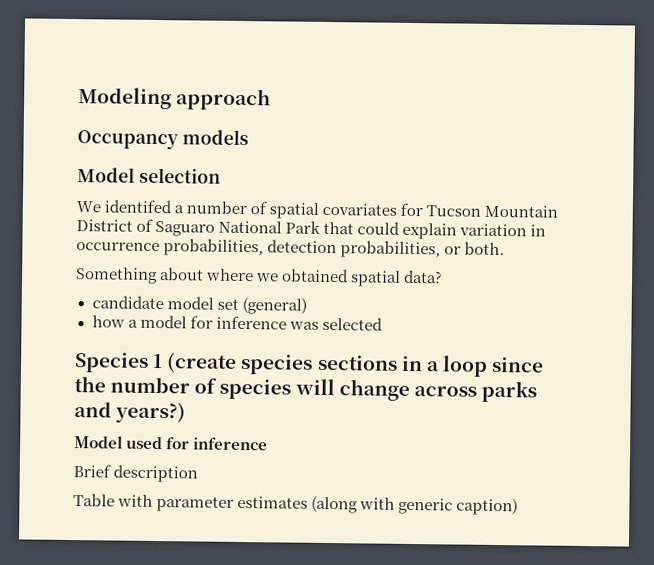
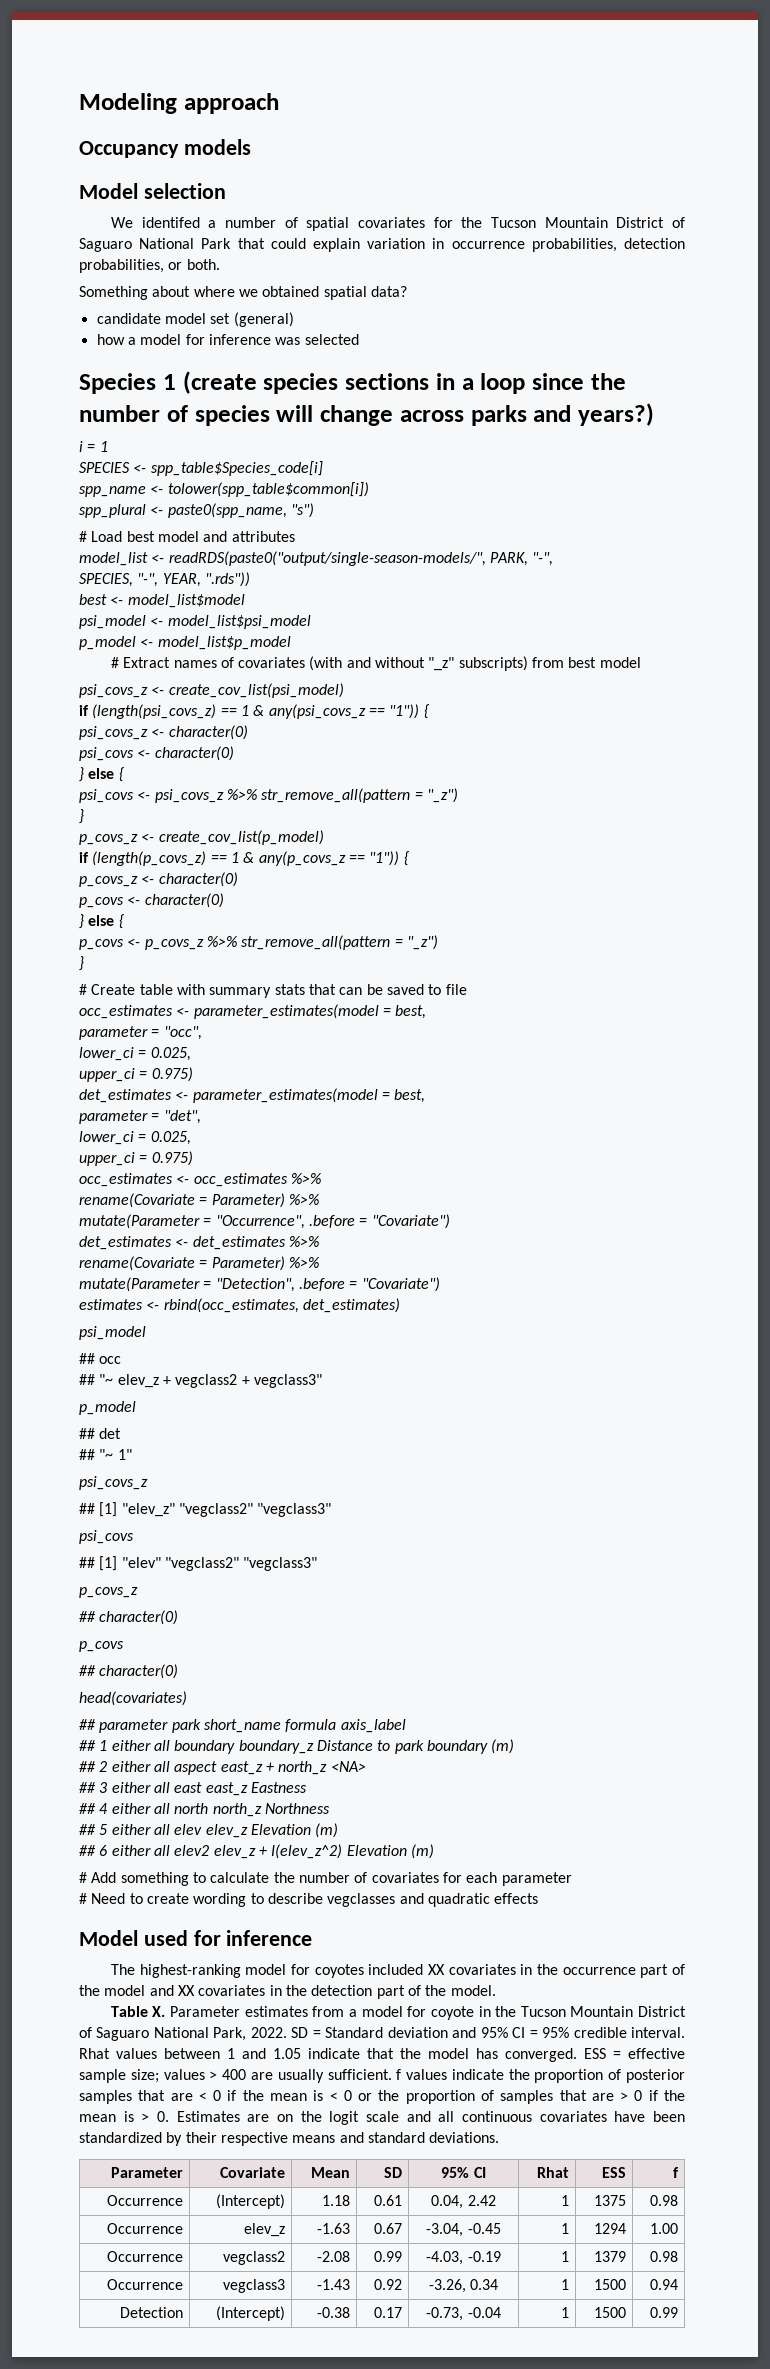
- We identifed a number of spatial covariates for Tucson Mountain District of Saguaro National Park that could explain variation in occurrence probabilities, detection probabilities, or both.
+ We identifed a number of spatial covariates for the Tucson Mountain District of Saguaro National Park that could explain variation in occurrence probabilities, detection probabilities, or both.
+ i = 1
+ SPECIES <- spp_table$Species_code[i]
+ spp_name <- tolower(spp_table$common[i])
+ spp_plural <- paste0(spp_name, "s")
+ # Load best model and attributes
+ model_list <- readRDS(paste0("output/single-season-models/", PARK, "-",
+ SPECIES, "-", YEAR, ".rds"))
+ best <- model_list$model
+ psi_model <- model_list$psi_model
+ p_model <- model_list$p_model
+ # Extract names of covariates (with and without "_z" subscripts) from best model
+ psi_covs_z <- create_cov_list(psi_model)
+ if (length(psi_covs_z) == 1 & any(psi_covs_z == "1")) {
+ psi_covs_z <- character(0)
+ psi_covs <- character(0)
+ } else {
+ psi_covs <- psi_covs_z %>% str_remove_all(pattern = "_z")
+ }
+ p_covs_z <- create_cov_list(p_model)
+ if (length(p_covs_z) == 1 & any(p_covs_z == "1")) {
+ p_covs_z <- character(0)
+ p_covs <- character(0)
+ } else {
+ p_covs <- p_covs_z %>% str_remove_all(pattern = "_z")
+ }
+ # Create table with summary stats that can be saved to file
+ occ_estimates <- parameter_estimates(model = best,
+ parameter = "occ",
+ lower_ci = 0.025,
+ upper_ci = 0.975)
+ det_estimates <- parameter_estimates(model = best,
+ parameter = "det",
+ lower_ci = 0.025,
+ upper_ci = 0.975)
+ occ_estimates <- occ_estimates %>%
+ rename(Covariate = Parameter) %>%
+ mutate(Parameter = "Occurrence", .before = "Covariate")
+ det_estimates <- det_estimates %>%
+ rename(Covariate = Parameter) %>%
+ mutate(Parameter = "Detection", .before = "Covariate")
+ estimates <- rbind(occ_estimates, det_estimates)
+ psi_model
+ ## occ
+ ## "~ elev_z + vegclass2 + vegclass3"
+ p_model
+ ## det
+ ## "~ 1"
+ psi_covs_z
+ ## [1] "elev_z" "vegclass2" "vegclass3"
+ psi_covs
+ ## [1] "elev" "vegclass2" "vegclass3"
+ p_covs_z
+ ## character(0)
+ p_covs
+ ## character(0)
+ head(covariates)
+ ## parameter park short_name formula axis_label
+ ## 1 either all boundary boundary_z Distance to park boundary (m)
+ ## 2 either all aspect east_z + north_z <NA>
+ ## 3 either all east east_z Eastness
+ ## 4 either all north north_z Northness
+ ## 5 either all elev elev_z Elevation (m)
+ ## 6 either all elev2 elev_z + I(elev_z^2) Elevation (m)
+ # Add something to calculate the number of covariates for each parameter
+ # Need to create wording to describe vegclasses and quadratic effects
  Model used for inference
- Brief description
- Table with parameter estimates (along with generic caption)
+ The highest-ranking model for coyotes included XX covariates in the occurrence part of the model and XX covariates in the detection part of the model.
+ Table X. Parameter estimates from a model for coyote in the Tucson Mountain District of Saguaro National Park, 2022. SD = Standard deviation and 95% CI = 95% credible interval. Rhat values between 1 and 1.05 indicate that the model has converged. ESS = effective sample size; values > 400 are usually sufficient. f values indicate the proportion of posterior samples that are < 0 if the mean is < 0 or the proportion of samples that are > 0 if the mean is > 0. Estimates are on the logit scale and all continuous covariates have been standardized by their respective means and standard deviations.
+ Parameter | Covariate | Mean | SD | 95% CI | Rhat | ESS | f
+ Occurrence | (Intercept) | 1.18 | 0.61 | 0.04, 2.42 | 1 | 1375 | 0.98
+ Occurrence | elev_z | -1.63 | 0.67 | -3.04, -0.45 | 1 | 1294 | 1.00
+ Occurrence | vegclass2 | -2.08 | 0.99 | -4.03, -0.19 | 1 | 1379 | 0.98
+ Occurrence | vegclass3 | -1.43 | 0.92 | -3.26, 0.34 | 1 | 1500 | 0.94
+ Detection | (Intercept) | -0.38 | 0.17 | -0.73, -0.04 | 1 | 1500 | 0.99

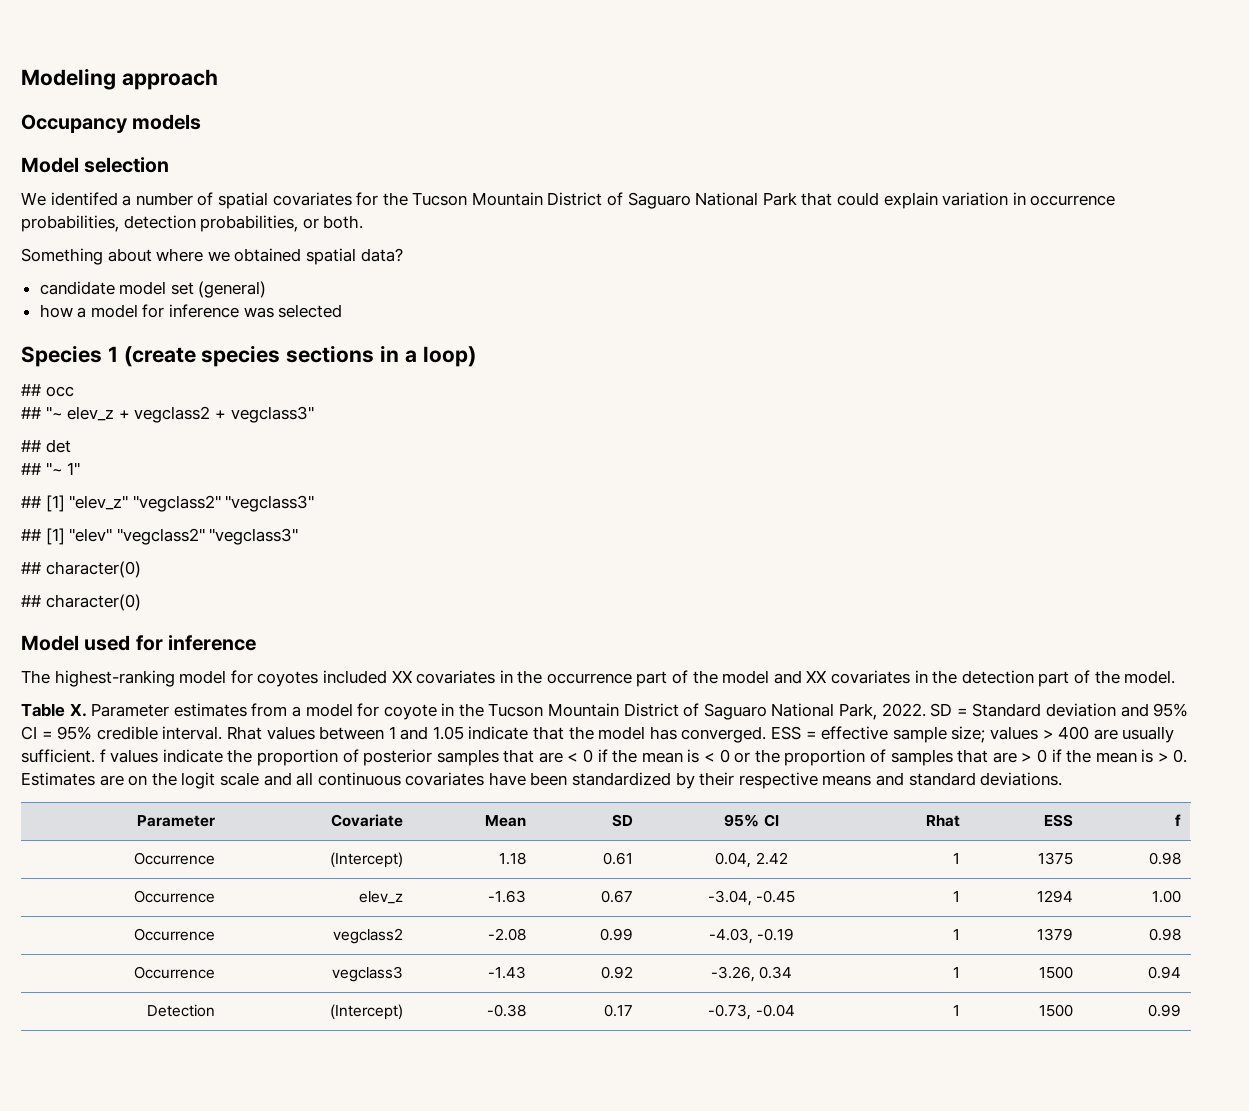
- Species 1 (create species sections in a loop since the number of species will change across parks and years?)
- i = 1
- SPECIES <- spp_table$Species_code[i]
- spp_name <- tolower(spp_table$common[i])
- spp_plural <- paste0(spp_name, "s")
- # Load best model and attributes
- model_list <- readRDS(paste0("output/single-season-models/", PARK, "-",
- SPECIES, "-", YEAR, ".rds"))
- best <- model_list$model
- psi_model <- model_list$psi_model
- p_model <- model_list$p_model
- # Extract names of covariates (with and without "_z" subscripts) from best model
- psi_covs_z <- create_cov_list(psi_model)
- if (length(psi_covs_z) == 1 & any(psi_covs_z == "1")) {
- psi_covs_z <- character(0)
- psi_covs <- character(0)
- } else {
- psi_covs <- psi_covs_z %>% str_remove_all(pattern = "_z")
- }
- p_covs_z <- create_cov_list(p_model)
- if (length(p_covs_z) == 1 & any(p_covs_z == "1")) {
- p_covs_z <- character(0)
- p_covs <- character(0)
- } else {
- p_covs <- p_covs_z %>% str_remove_all(pattern = "_z")
- }
- # Create table with summary stats that can be saved to file
- occ_estimates <- parameter_estimates(model = best,
- parameter = "occ",
- lower_ci = 0.025,
- upper_ci = 0.975)
- det_estimates <- parameter_estimates(model = best,
- parameter = "det",
- lower_ci = 0.025,
- upper_ci = 0.975)
- occ_estimates <- occ_estimates %>%
- rename(Covariate = Parameter) %>%
- mutate(Parameter = "Occurrence", .before = "Covariate")
- det_estimates <- det_estimates %>%
- rename(Covariate = Parameter) %>%
- mutate(Parameter = "Detection", .before = "Covariate")
- estimates <- rbind(occ_estimates, det_estimates)
- psi_model
+ Species 1 (create species sections in a loop)
  ## "~ elev_z + vegclass2 + vegclass3"
- p_model
  ## "~ 1"
- psi_covs_z
  ## [1] "elev_z" "vegclass2" "vegclass3"
- psi_covs
  ## [1] "elev" "vegclass2" "vegclass3"
- p_covs_z
  ## character(0)
- p_covs
  ## character(0)
- head(covariates)
- ## parameter park short_name formula axis_label
- ## 1 either all boundary boundary_z Distance to park boundary (m)
- ## 2 either all aspect east_z + north_z <NA>
- ## 3 either all east east_z Eastness
- ## 4 either all north north_z Northness
- ## 5 either all elev elev_z Elevation (m)
- ## 6 either all elev2 elev_z + I(elev_z^2) Elevation (m)
- # Add something to calculate the number of covariates for each parameter
- # Need to create wording to describe vegclasses and quadratic effects

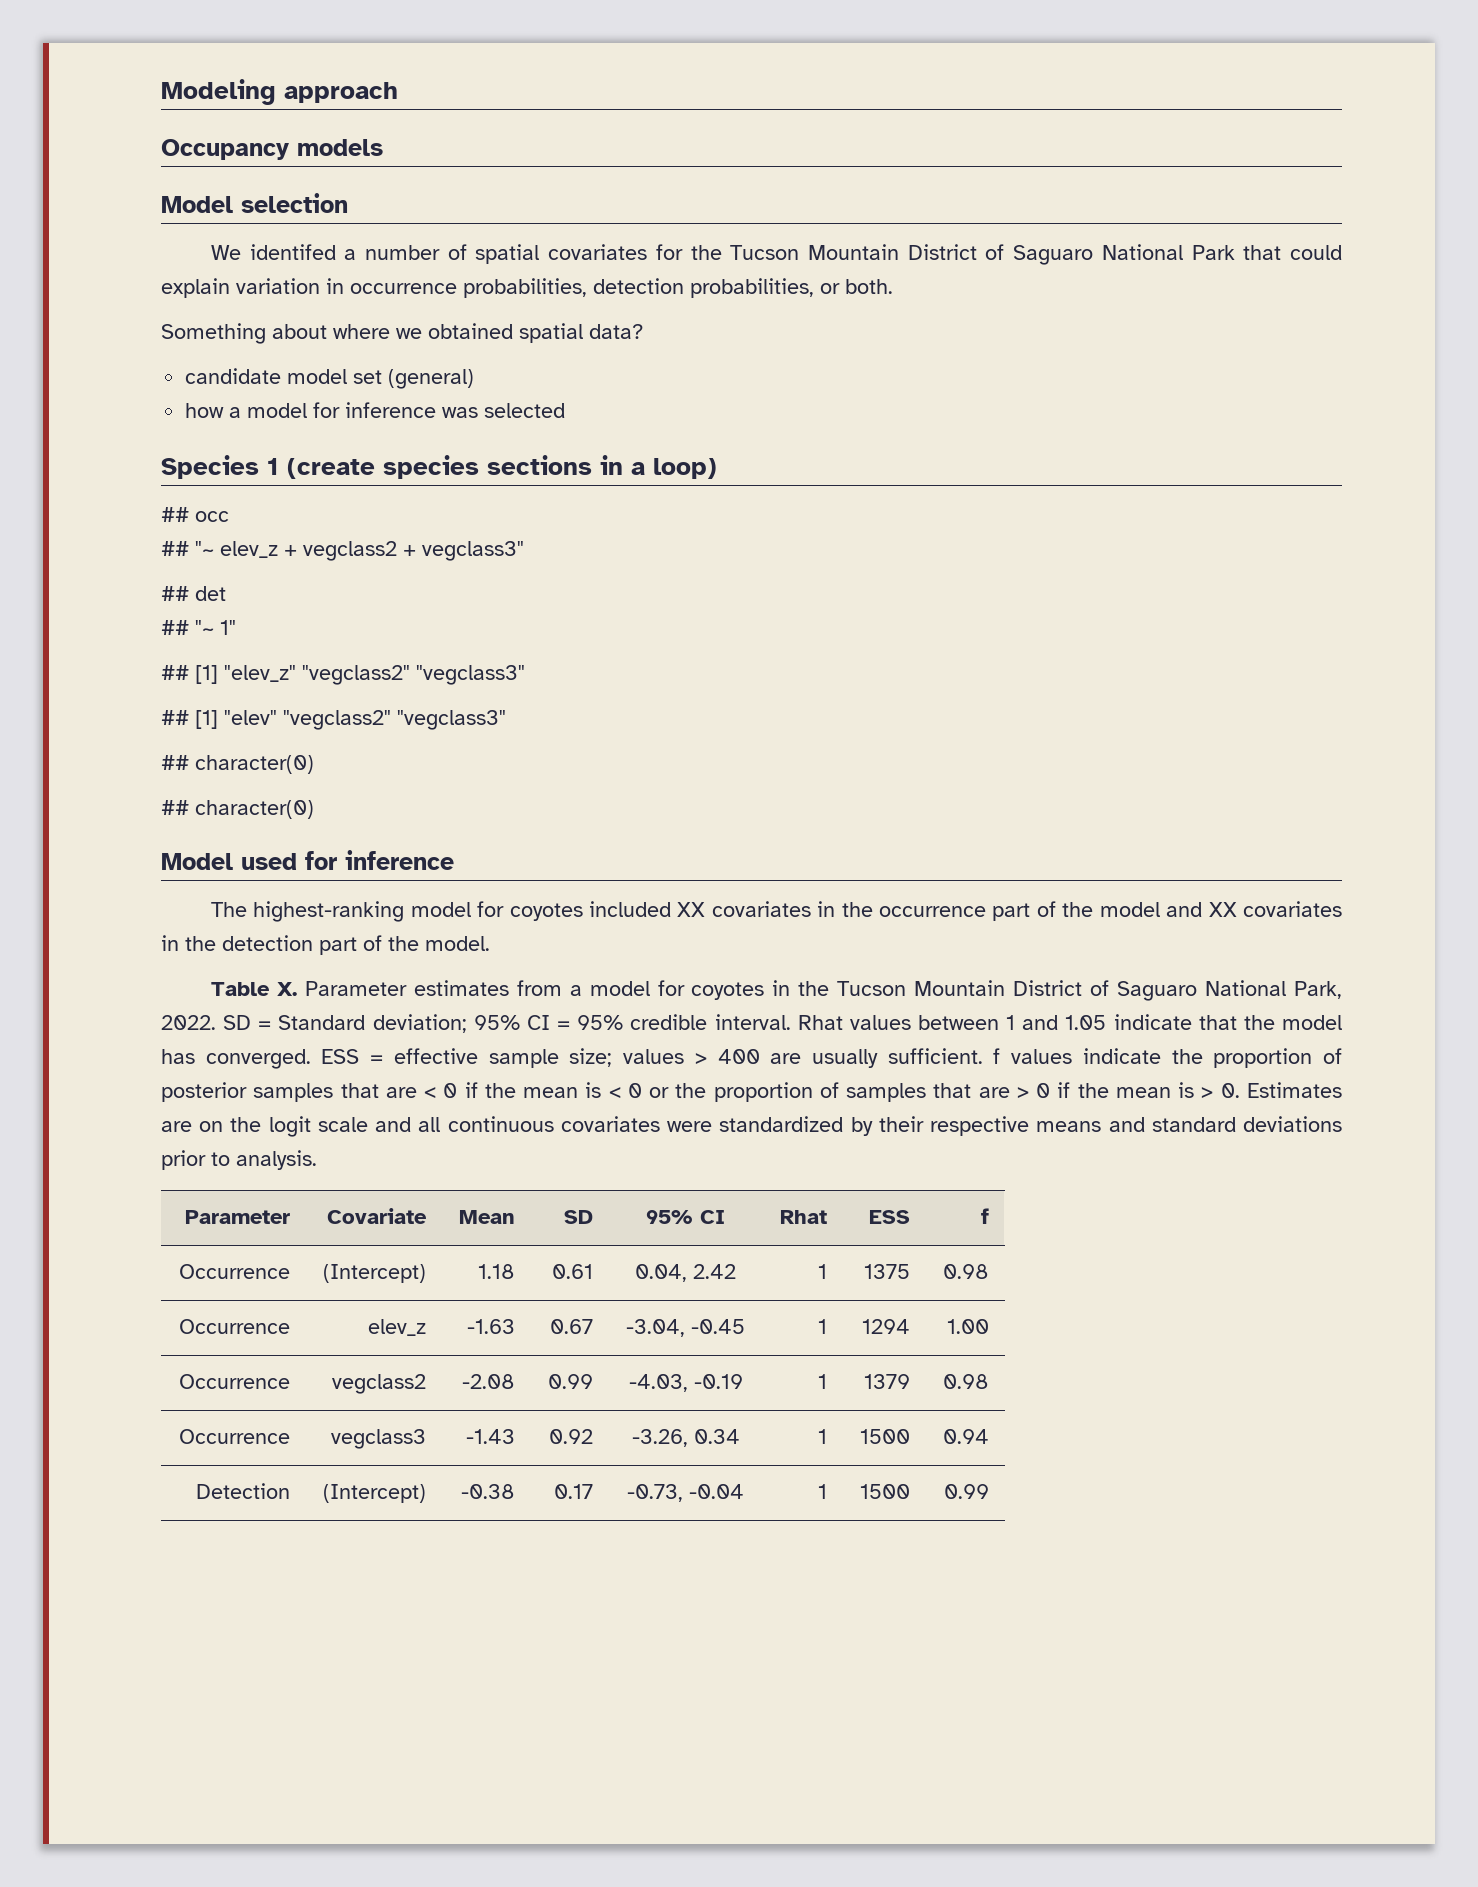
- Table X. Parameter estimates from a model for coyote in the Tucson Mountain District of Saguaro National Park, 2022.
+ Table X. Parameter estimates from a model for coyotes in the Tucson Mountain District of Saguaro National Park, 2022.
- SD = Standard deviation and 95% CI = 95% credible interval.
+ SD = Standard deviation; 95% CI = 95% credible interval.
- values > 400 are usually sufficient. f values indicate the proportion of posterior samples that are < 0 if the mean is < 0 or the proportion of samples that are > 0 if the mean is > 0. Estimates are on the logit scale and all continuous covariates have been standardized by their respective means and standard deviations.
+ values > 400 are usually sufficient. f values indicate the proportion of posterior samples that are < 0 if the mean is < 0 or the proportion of samples that are > 0 if the mean is > 0. Estimates are on the logit scale and all continuous covariates were standardized by their respective means and standard deviations prior to analysis.

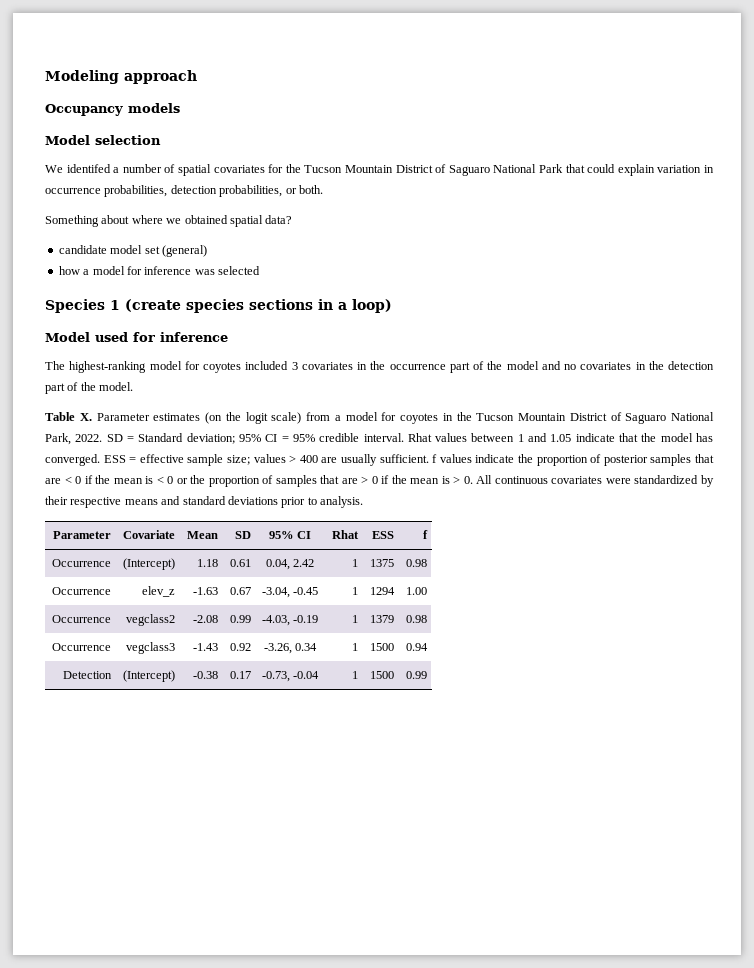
- ## occ
- ## "~ elev_z + vegclass2 + vegclass3"
- ## det
- ## "~ 1"
- ## [1] "elev_z" "vegclass2" "vegclass3"
- ## [1] "elev" "vegclass2" "vegclass3"
- ## character(0)
- ## character(0)
- The highest-ranking model for coyotes included XX covariates in the occurrence part of the model and XX covariates in the detection part of the model.
+ The highest-ranking model for coyotes included 3 covariates in the occurrence part of the model and no covariates in the detection part of the model.
- Table X. Parameter estimates from a model for coyotes in the Tucson Mountain District of Saguaro National Park, 2022.
+ Table X. Parameter estimates (on the logit scale) from a model for coyotes in the Tucson Mountain District of Saguaro National Park, 2022.
- ESS = effective sample size; values > 400 are usually sufficient. f values indicate the proportion of posterior samples that are < 0 if the mean is < 0 or the proportion of samples that are > 0 if the mean is > 0. Estimates are on the logit scale and all continuous covariates were standardized by their respective means and standard deviations prior to analysis.
+ ESS = effective sample size; values > 400 are usually sufficient. f values indicate the proportion of posterior samples that are < 0 if the mean is < 0 or the proportion of samples that are > 0 if the mean is > 0. All continuous covariates were standardized by their respective means and standard deviations prior to analysis.

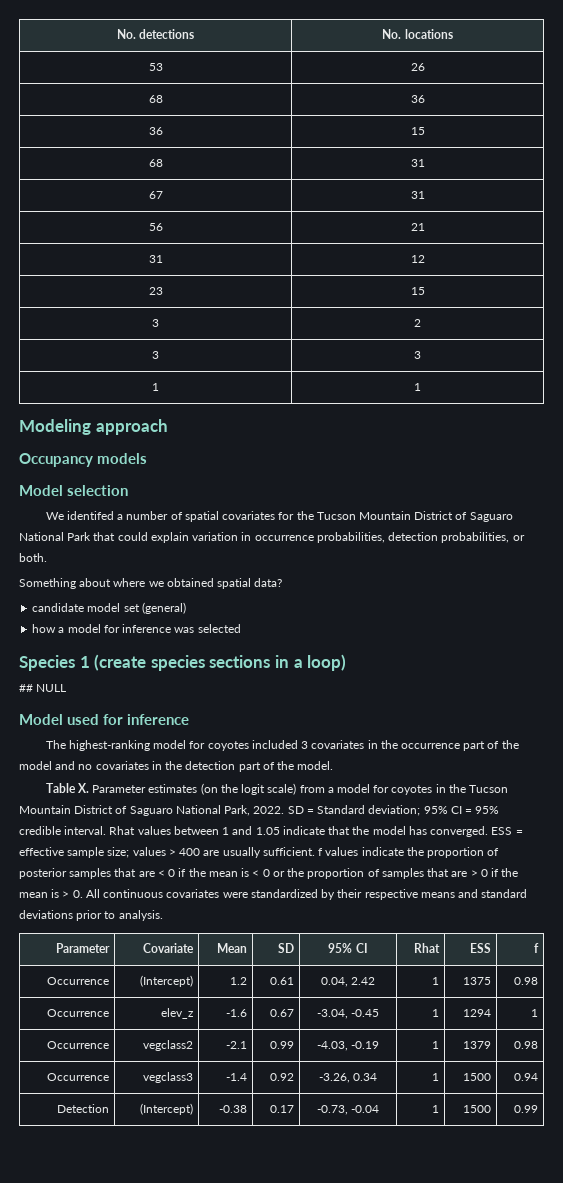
+ No. detections | No. locations
+ 53 | 26
+ 68 | 36
+ 36 | 15
+ 68 | 31
+ 67 | 31
+ 56 | 21
+ 31 | 12
+ 23 | 15
+ 3 | 2
+ 3 | 3
+ 1 | 1
+ ## NULL
- Occurrence | (Intercept) | 1.18 | 0.61 | 0.04, 2.42 | 1 | 1375 | 0.98
+ Occurrence | (Intercept) | 1.2 | 0.61 | 0.04, 2.42 | 1 | 1375 | 0.98
- Occurrence | elev_z | -1.63 | 0.67 | -3.04, -0.45 | 1 | 1294 | 1.00
+ Occurrence | elev_z | -1.6 | 0.67 | -3.04, -0.45 | 1 | 1294 | 1
- Occurrence | vegclass2 | -2.08 | 0.99 | -4.03, -0.19 | 1 | 1379 | 0.98
+ Occurrence | vegclass2 | -2.1 | 0.99 | -4.03, -0.19 | 1 | 1379 | 0.98
- Occurrence | vegclass3 | -1.43 | 0.92 | -3.26, 0.34 | 1 | 1500 | 0.94
+ Occurrence | vegclass3 | -1.4 | 0.92 | -3.26, 0.34 | 1 | 1500 | 0.94

